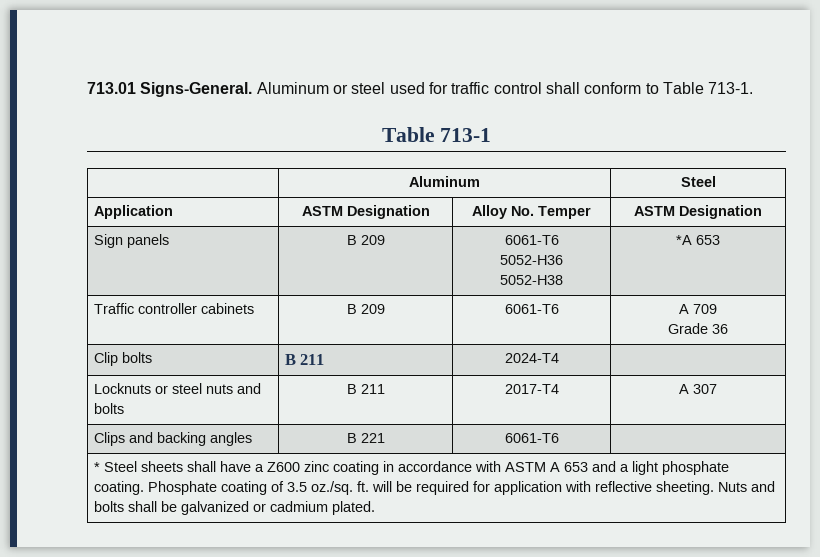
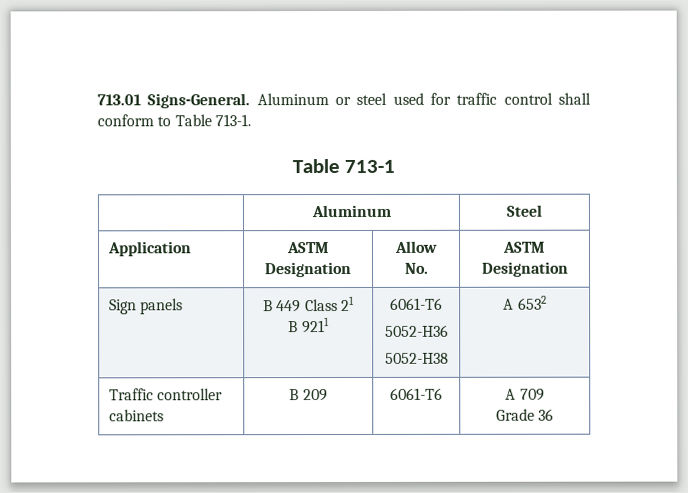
- Application | ASTM Designation | Alloy No. Temper | ASTM Designation
+ Application | ASTM Designation | Allow No. | ASTM Designation
- Sign panels | B 209 | 6061-T6
+ Sign panels | B 449 Class 21
+ B 9211 | 6061-T6
  5052-H36
- 5052-H38 | *A 653
+ 5052-H38 | A 6532
- Clip bolts | B 211 | 2024-T4 |
- Locknuts or steel nuts and bolts | B 211 | 2017-T4 | A 307
- Clips and backing angles | B 221 | 6061-T6 |
- * Steel sheets shall have a Z600 zinc coating in accordance with ASTM A 653 and a light phosphate coating. Phosphate coating of 3.5 oz./sq. ft. will be required for application with reflective sheeting. Nuts and bolts shall be galvanized or cadmium plated.

